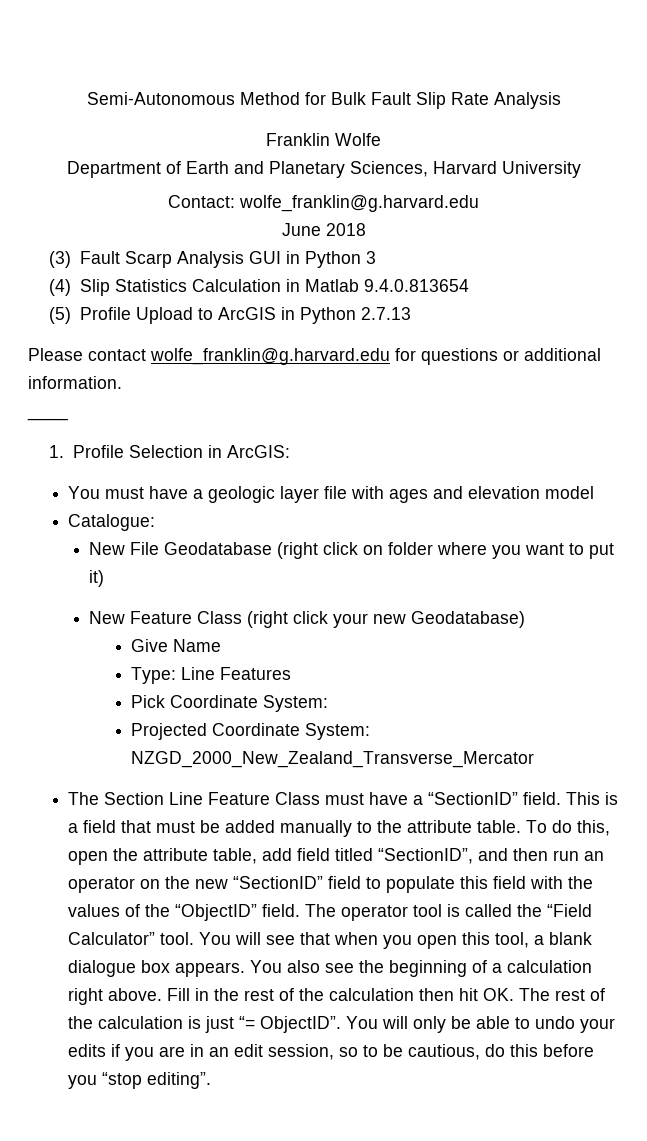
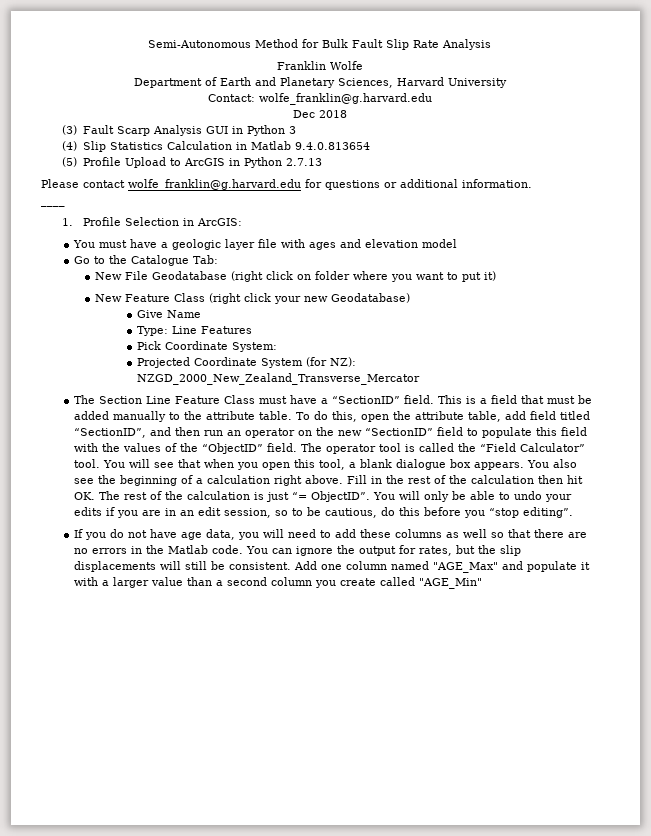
- June 2018
+ Dec 2018
- Catalogue:
+ Go to the Catalogue Tab:
- Projected Coordinate System: NZGD_2000_New_Zealand_Transverse_Mercator
+ Projected Coordinate System (for NZ): NZGD_2000_New_Zealand_Transverse_Mercator
+ If you do not have age data, you will need to add these columns as well so that there are no errors in the Matlab code. You can ignore the output for rates, but the slip displacements will still be consistent. Add one column named "AGE_Max" and populate it with a larger value than a second column you create called "AGE_Min"

